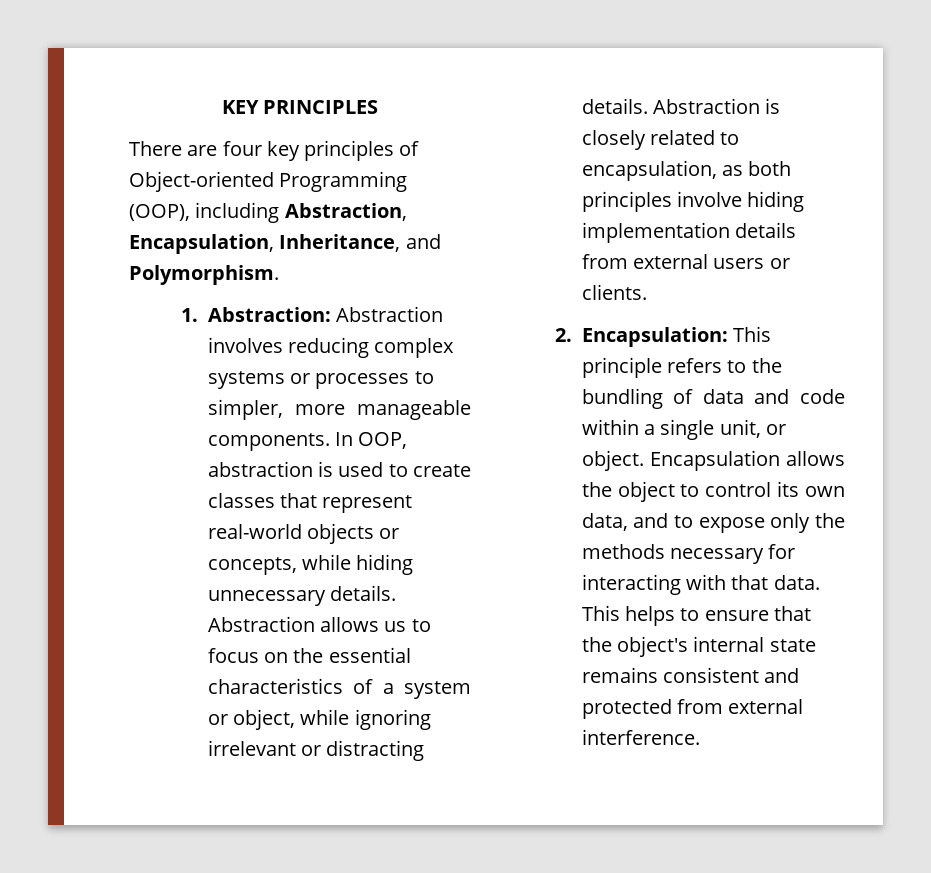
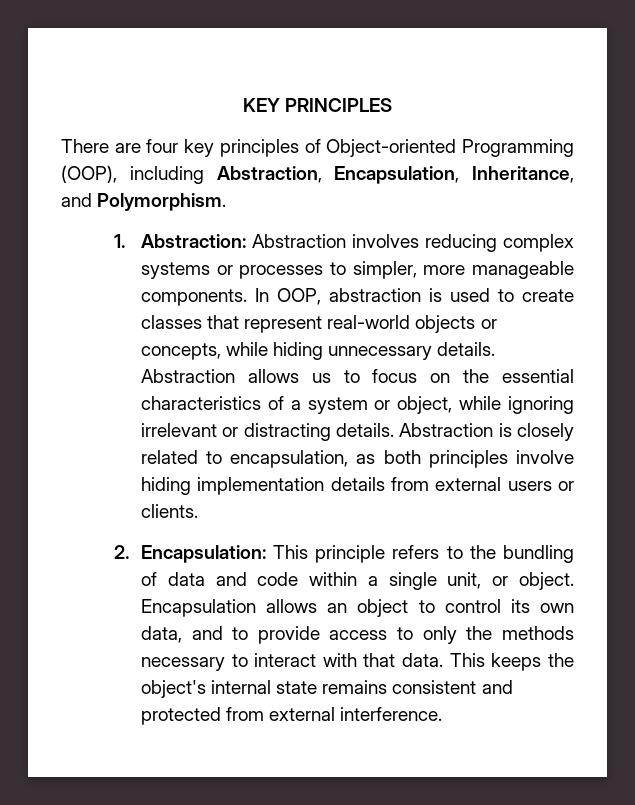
- Encapsulation allows the object to control its own data, and to expose only the methods necessary for interacting with that data.
+ Encapsulation allows an object to control its own data, and to provide access to only the methods necessary to interact with that data.
- This helps to ensure that the object's internal state remains consistent and protected from external interference.
+ This keeps the object's internal state remains consistent and protected from external interference.

